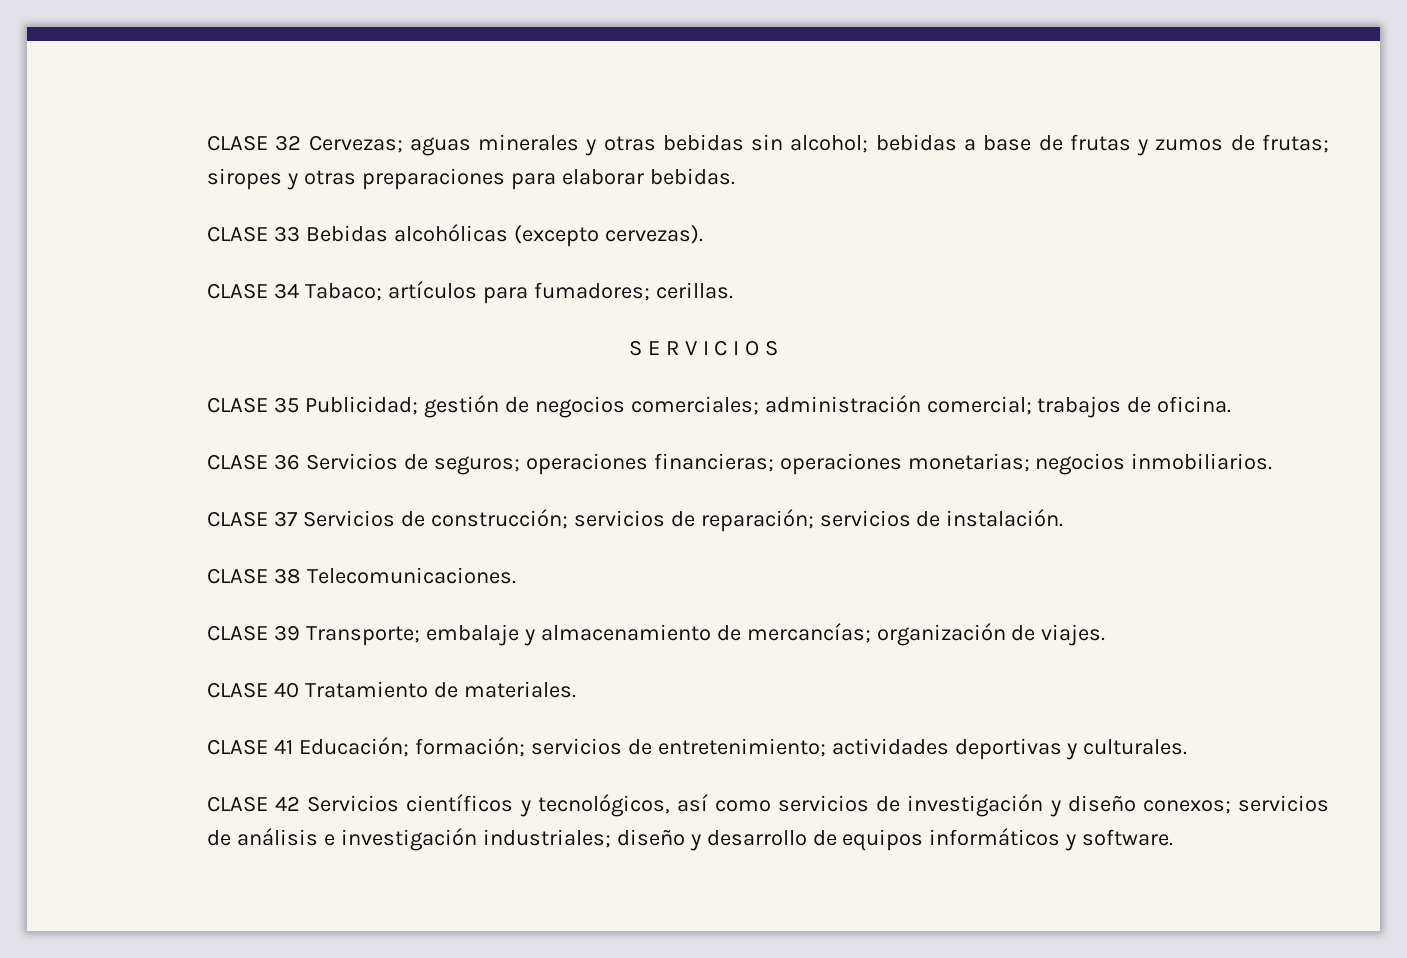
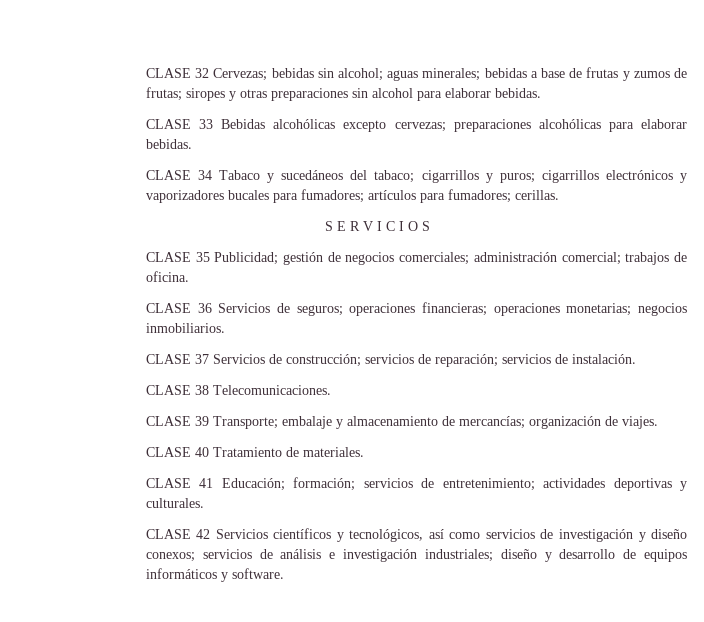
- CLASE 32 Cervezas; aguas minerales y otras bebidas sin alcohol; bebidas a base de frutas y zumos de frutas; siropes y otras preparaciones para elaborar bebidas.
+ CLASE 32 Cervezas; bebidas sin alcohol; aguas minerales; bebidas a base de frutas y zumos de frutas; siropes y otras preparaciones sin alcohol para elaborar bebidas.
- CLASE 33 Bebidas alcohólicas (excepto cervezas).
- CLASE 34 Tabaco; artículos para fumadores; cerillas.
+ CLASE 33 Bebidas alcohólicas excepto cervezas; preparaciones alcohólicas para elaborar bebidas.
+ CLASE 34 Tabaco y sucedáneos del tabaco; cigarrillos y puros; cigarrillos electrónicos y vaporizadores bucales para fumadores; artículos para fumadores; cerillas.

